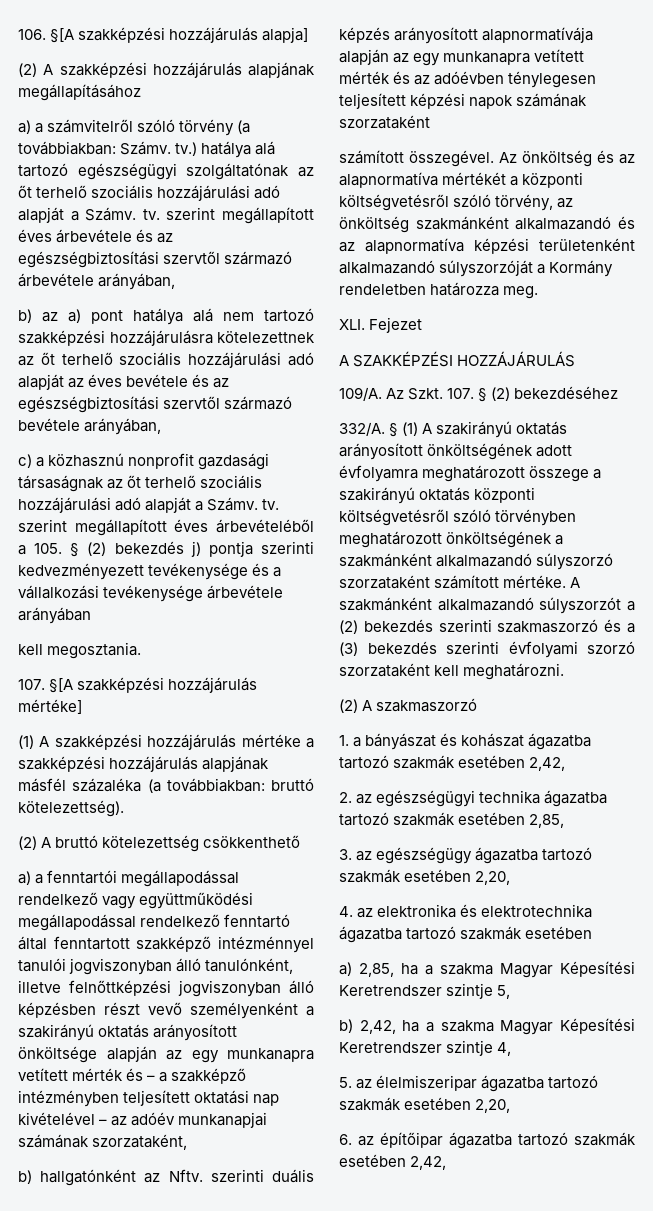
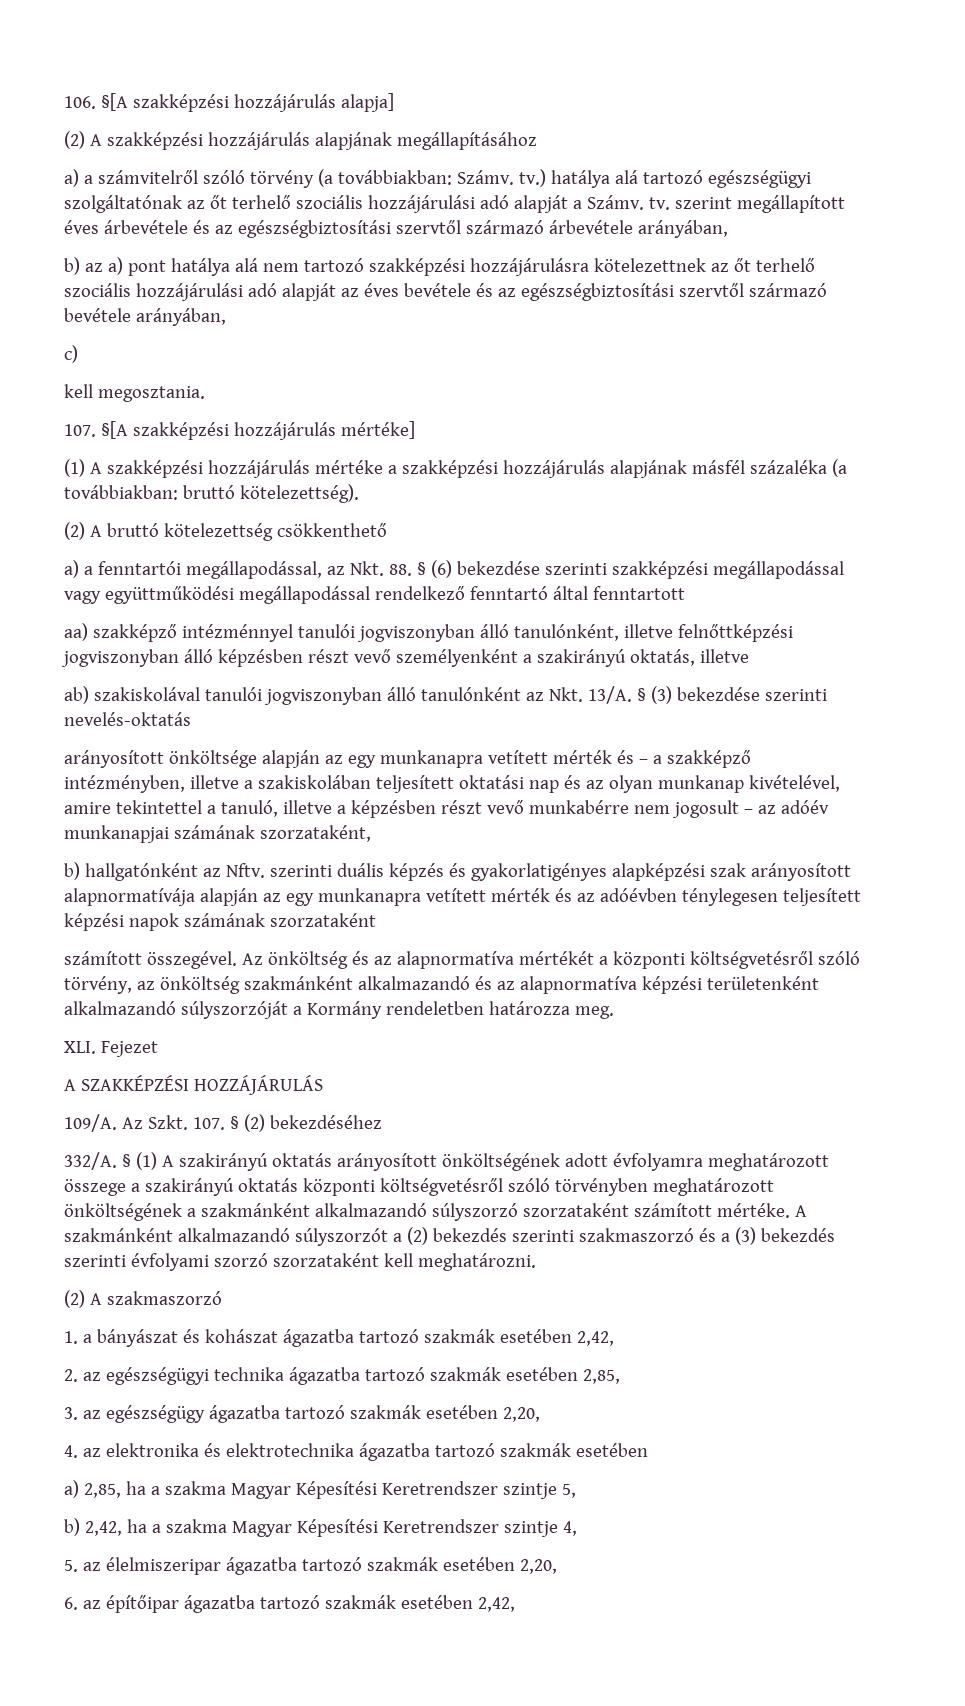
- c) a közhasznú nonprofit gazdasági társaságnak az őt terhelő szociális hozzájárulási adó alapját a Számv. tv. szerint megállapított éves árbevételéből a 105. § (2) bekezdés j) pontja szerinti kedvezményezett tevékenysége és a vállalkozási tevékenysége árbevétele arányában
+ c)
- a) a fenntartói megállapodással rendelkező vagy együttműködési megállapodással rendelkező fenntartó által fenntartott szakképző intézménnyel tanulói jogviszonyban álló tanulónként, illetve felnőttképzési jogviszonyban álló képzésben részt vevő személyenként a szakirányú oktatás arányosított önköltsége alapján az egy munkanapra vetített mérték és – a szakképző intézményben teljesített oktatási nap kivételével – az adóév munkanapjai számának szorzataként,
+ a) a fenntartói megállapodással, az Nkt. 88. § (6) bekezdése szerinti szakképzési megállapodással vagy együttműködési megállapodással rendelkező fenntartó által fenntartott
+ aa) szakképző intézménnyel tanulói jogviszonyban álló tanulónként, illetve felnőttképzési jogviszonyban álló képzésben részt vevő személyenként a szakirányú oktatás, illetve
+ ab) szakiskolával tanulói jogviszonyban álló tanulónként az Nkt. 13/A. § (3) bekezdése szerinti nevelés-oktatás
+ arányosított önköltsége alapján az egy munkanapra vetített mérték és – a szakképző intézményben, illetve a szakiskolában teljesített oktatási nap és az olyan munkanap kivételével, amire tekintettel a tanuló, illetve a képzésben részt vevő munkabérre nem jogosult – az adóév munkanapjai számának szorzataként,
- b) hallgatónként az Nftv. szerinti duális képzés arányosított alapnormatívája alapján az egy munkanapra vetített mérték és az adóévben ténylegesen teljesített képzési napok számának szorzataként
+ b) hallgatónként az Nftv. szerinti duális képzés és gyakorlatigényes alapképzési szak arányosított alapnormatívája alapján az egy munkanapra vetített mérték és az adóévben ténylegesen teljesített képzési napok számának szorzataként

